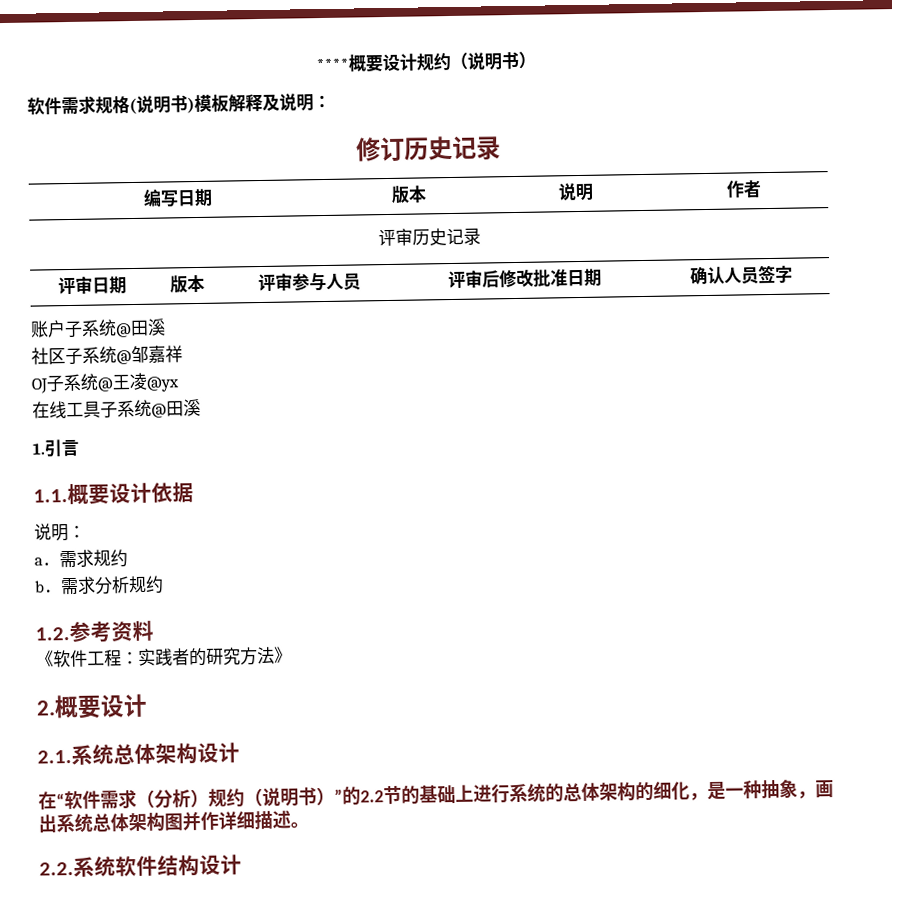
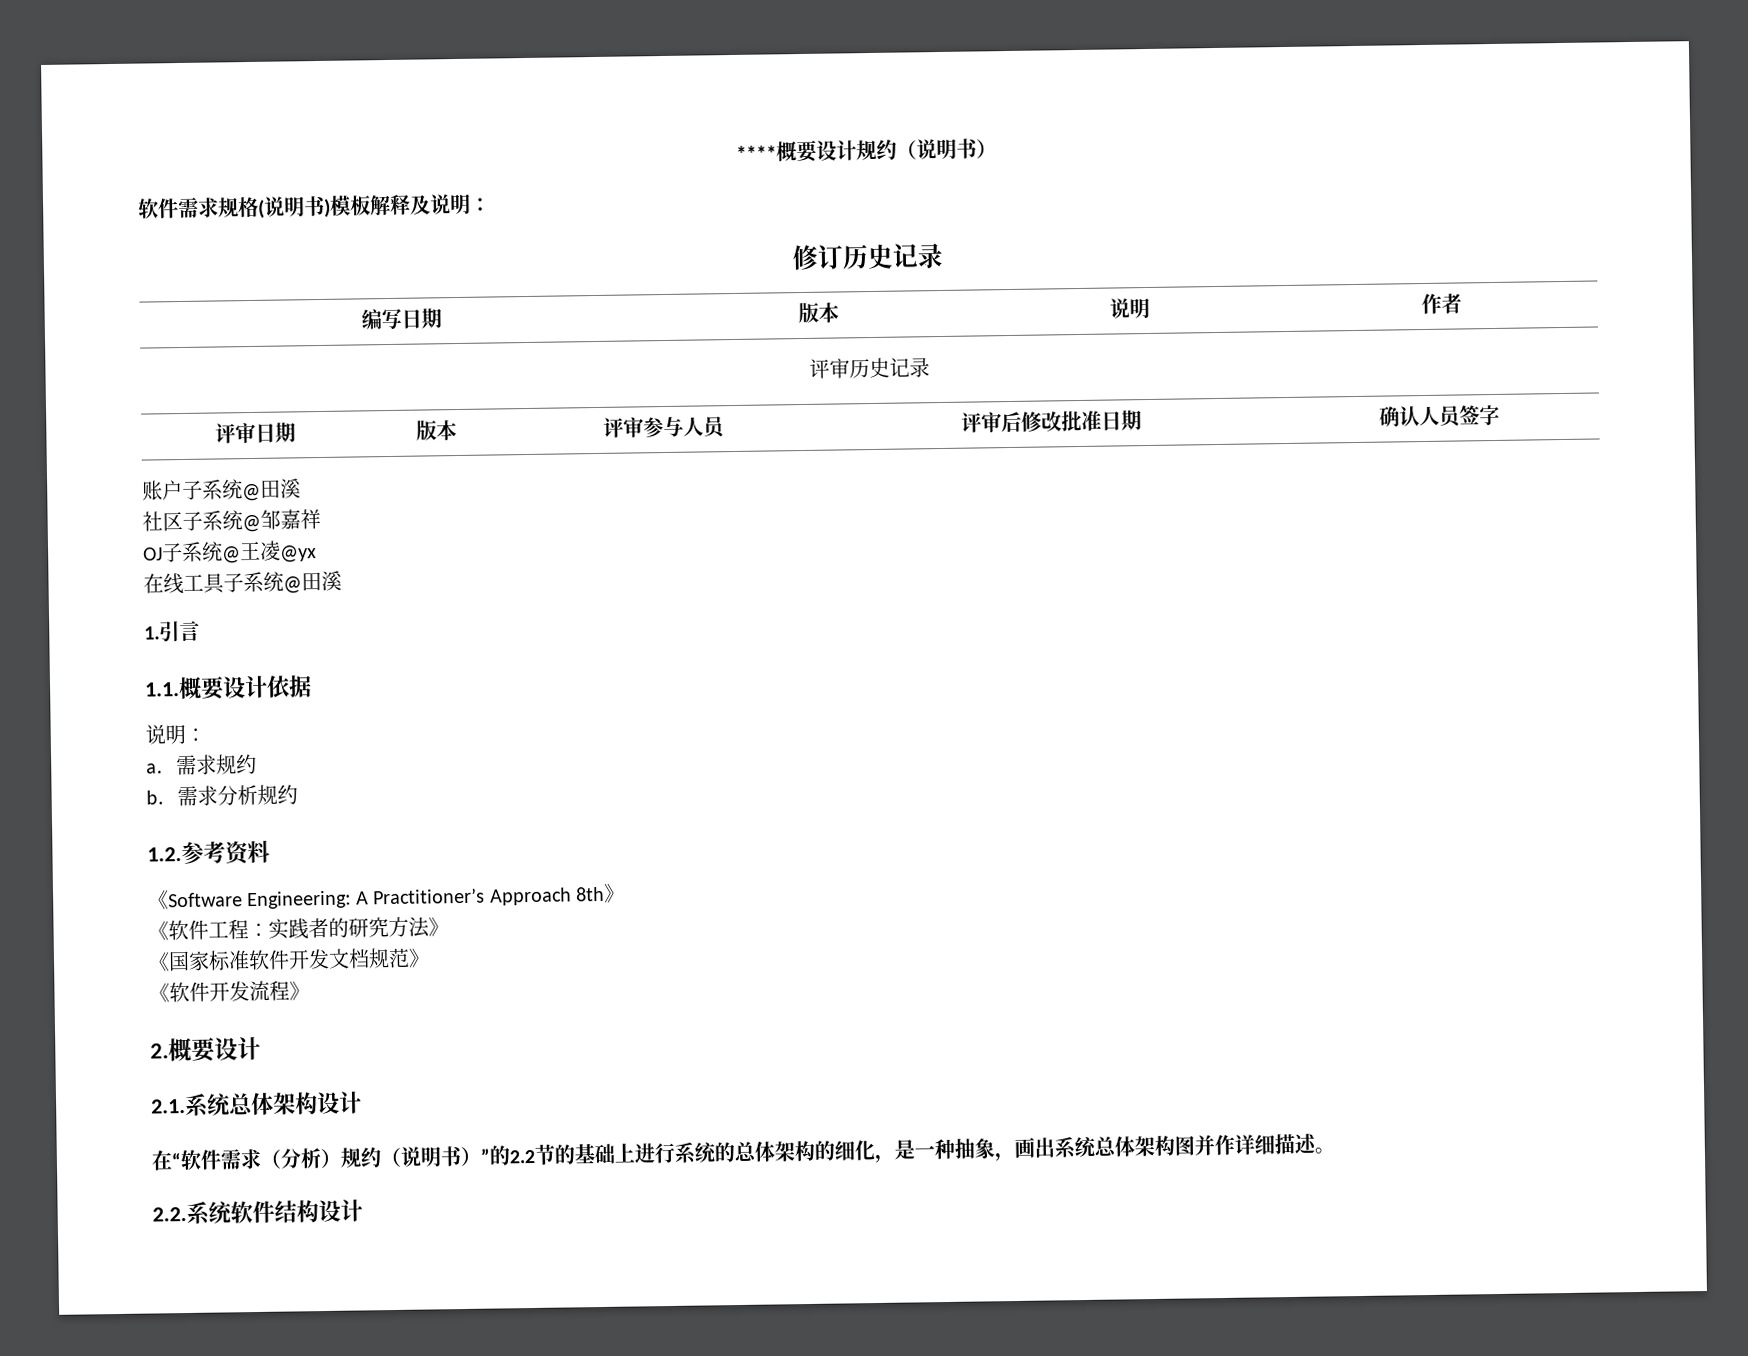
+ 《Software Engineering: A Practitioner’s Approach 8th》
+ 《国家标准软件开发文档规范》
+ 《软件开发流程》

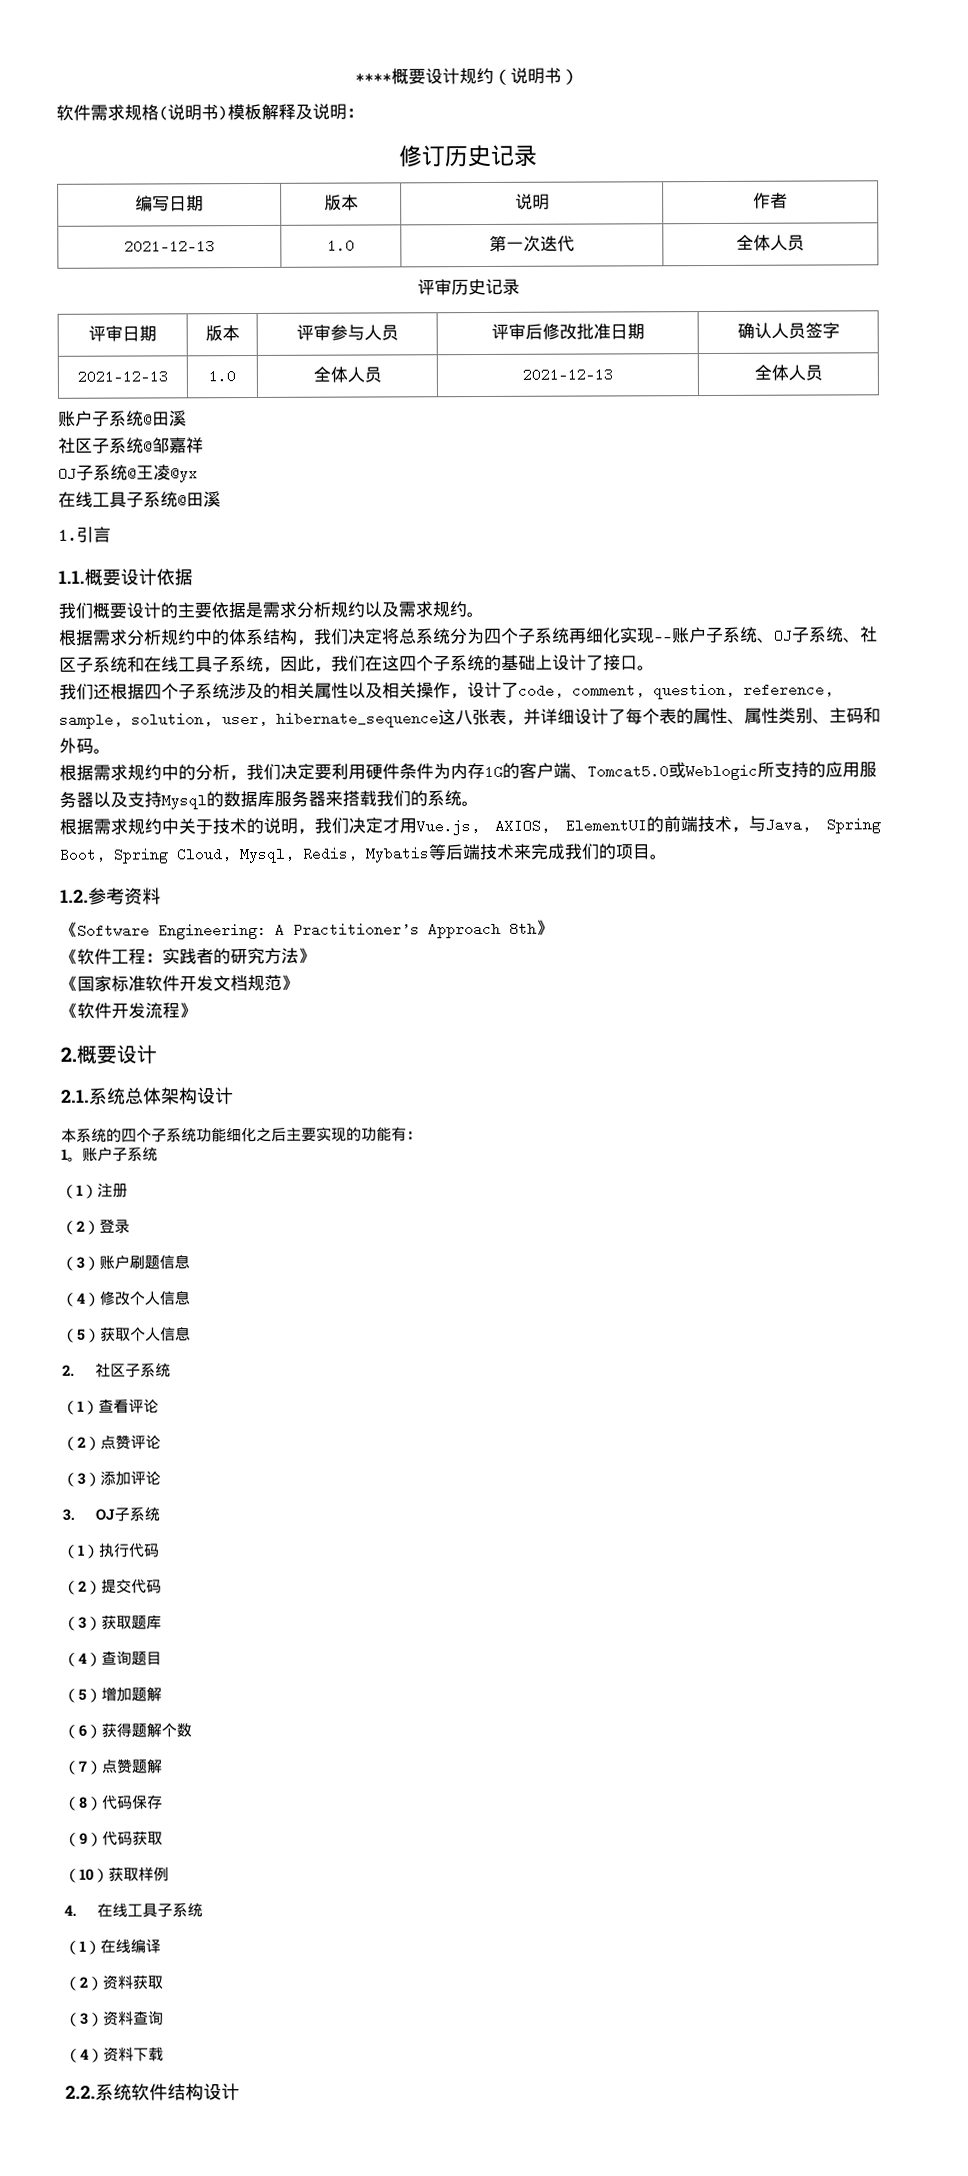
+ 2021-12-13 | 1.0 | 第一次迭代 | 全体人员
+ 2021-12-13 | 1.0 | 全体人员 | 2021-12-13 | 全体人员
  1.1.概要设计依据
- 说明：
- a．需求规约
- b．需求分析规约
+ 我们概要设计的主要依据是需求分析规约以及需求规约。
+ 根据需求分析规约中的体系结构，我们决定将总系统分为四个子系统再细化实现——账户子系统、OJ子系统、社区子系统和在线工具子系统，因此，我们在这四个子系统的基础上设计了接口。
+ 我们还根据四个子系统涉及的相关属性以及相关操作，设计了code, comment, question, reference, sample, solution, user, hibernate_sequence这八张表，并详细设计了每个表的属性、属性类别、主码和外码。
+ 根据需求规约中的分析，我们决定要利用硬件条件为内存1G的客户端、Tomcat5.0或Weblogic所支持的应用服务器以及支持Mysql的数据库服务器来搭载我们的系统。
+ 根据需求规约中关于技术的说明，我们决定才用Vue.js, AXIOS, ElementUI的前端技术，与Java, Spring Boot, Spring Cloud, Mysql, Redis, Mybatis等后端技术来完成我们的项目。
- 在“软件需求（分析）规约（说明书）”的2.2节的基础上进行系统的总体架构的细化，是一种抽象，画出系统总体架构图并作详细描述。
+ 本系统的四个子系统功能细化之后主要实现的功能有：
+ 1。账户子系统
+ （1）注册
+ （2）登录
+ （3）账户刷题信息
+ （4）修改个人信息
+ （5）获取个人信息
+ 2.社区子系统
+ （1）查看评论
+ （2）点赞评论
+ （3）添加评论
+ 3. OJ子系统
+ （1）执行代码
+ （2）提交代码
+ （3）获取题库
+ （4）查询题目
+ （5）增加题解
+ （6）获得题解个数
+ （7）点赞题解
+ （8）代码保存
+ （9）代码获取
+ （10）获取样例
+ 4.在线工具子系统
+ （1）在线编译
+ （2）资料获取
+ （3）资料查询
+ （4）资料下载

